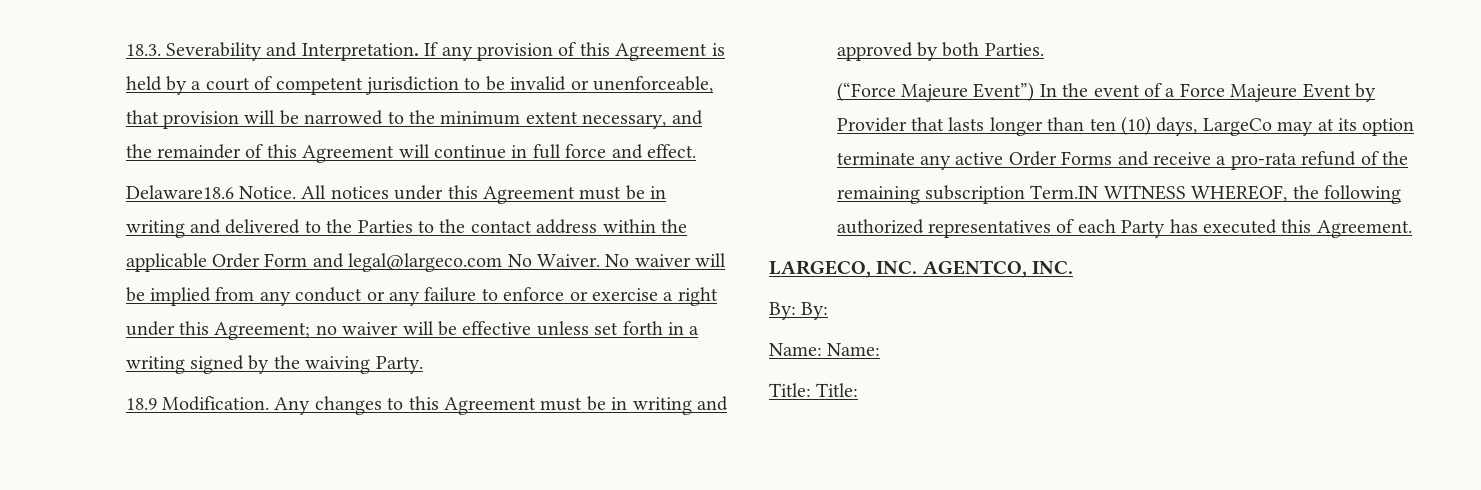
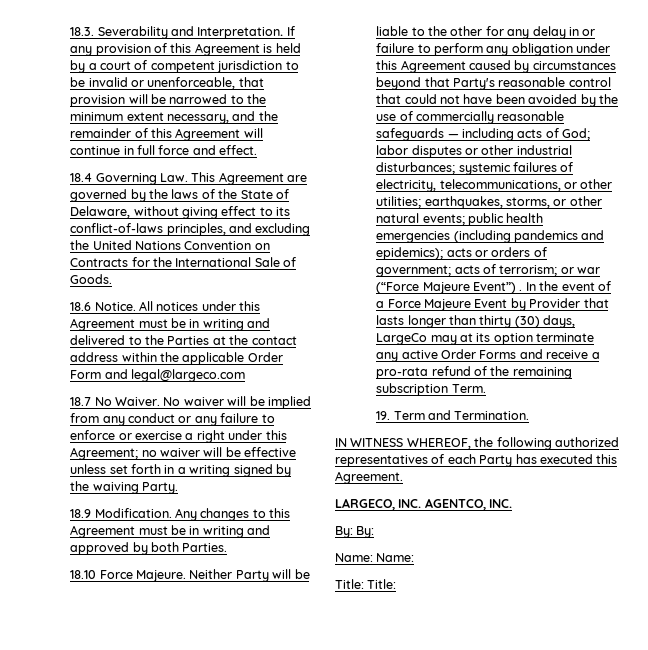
- Delaware18.6 Notice.
+ 18.4 Governing Law. This Agreement are governed by the laws of the State of Delaware, without giving effect to its conflict-of-laws principles, and excluding the United Nations Convention on Contracts for the International Sale of Goods.
+ 18.6 Notice.
- All notices under this Agreement must be in writing and delivered to the Parties to the contact address within the applicable Order Form and legal@largeco.com No Waiver.
+ All notices under this Agreement must be in writing and delivered to the Parties at the contact address within the applicable Order Form and legal@largeco.com
+ 18.7 No Waiver.
- (“Force Majeure Event”) In the event of a Force Majeure Event by Provider that lasts longer than ten (10) days, LargeCo may at its option terminate any active Order Forms and receive a pro-rata refund of the remaining subscription Term.IN WITNESS WHEREOF, the following authorized representatives of each Party has executed this Agreement.
+ 18.10 Force Majeure. Neither Party will be liable to the other for any delay in or failure to perform any obligation under this Agreement caused by circumstances beyond that Party's reasonable control that could not have been avoided by the use of commercially reasonable safeguards — including acts of God; labor disputes or other industrial disturbances; systemic failures of electricity, telecommunications, or other utilities; earthquakes, storms, or other natural events; public health emergencies (including pandemics and epidemics); acts or orders of government; acts of terrorism; or war (“Force Majeure Event”) . In the event of a Force Majeure Event by Provider that lasts longer than thirty (30) days, LargeCo may at its option terminate any active Order Forms and receive a pro-rata refund of the remaining subscription Term.
+ 19. Term and Termination.
+ IN WITNESS WHEREOF, the following authorized representatives of each Party has executed this Agreement.

